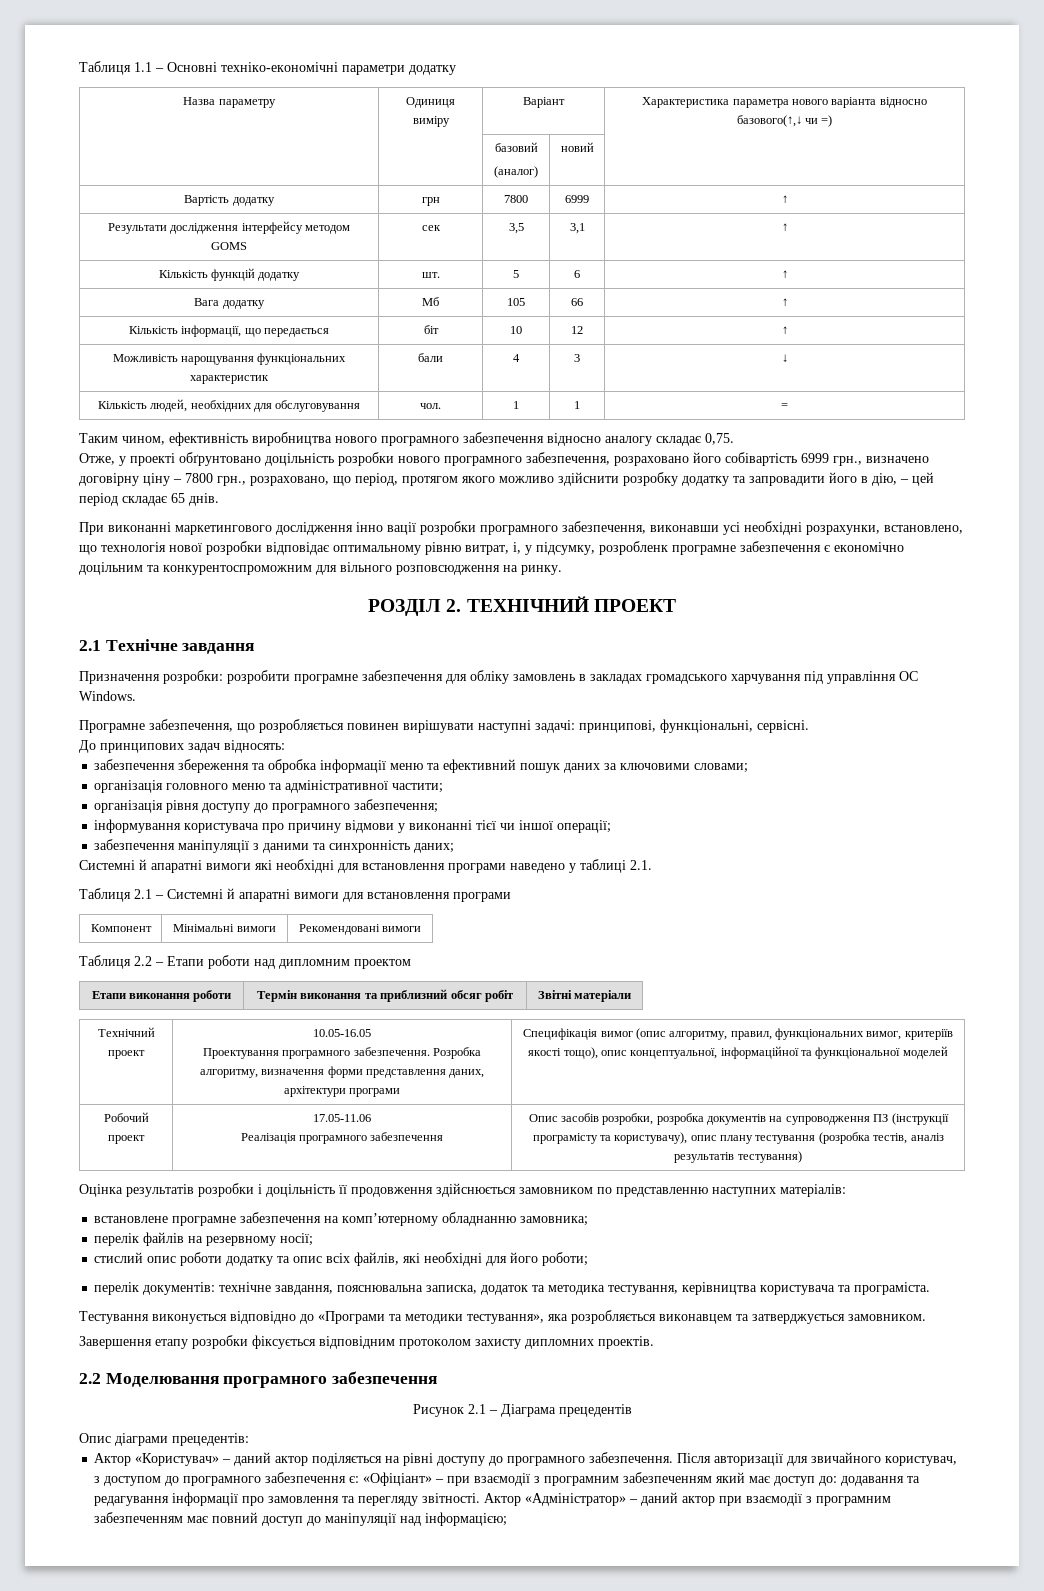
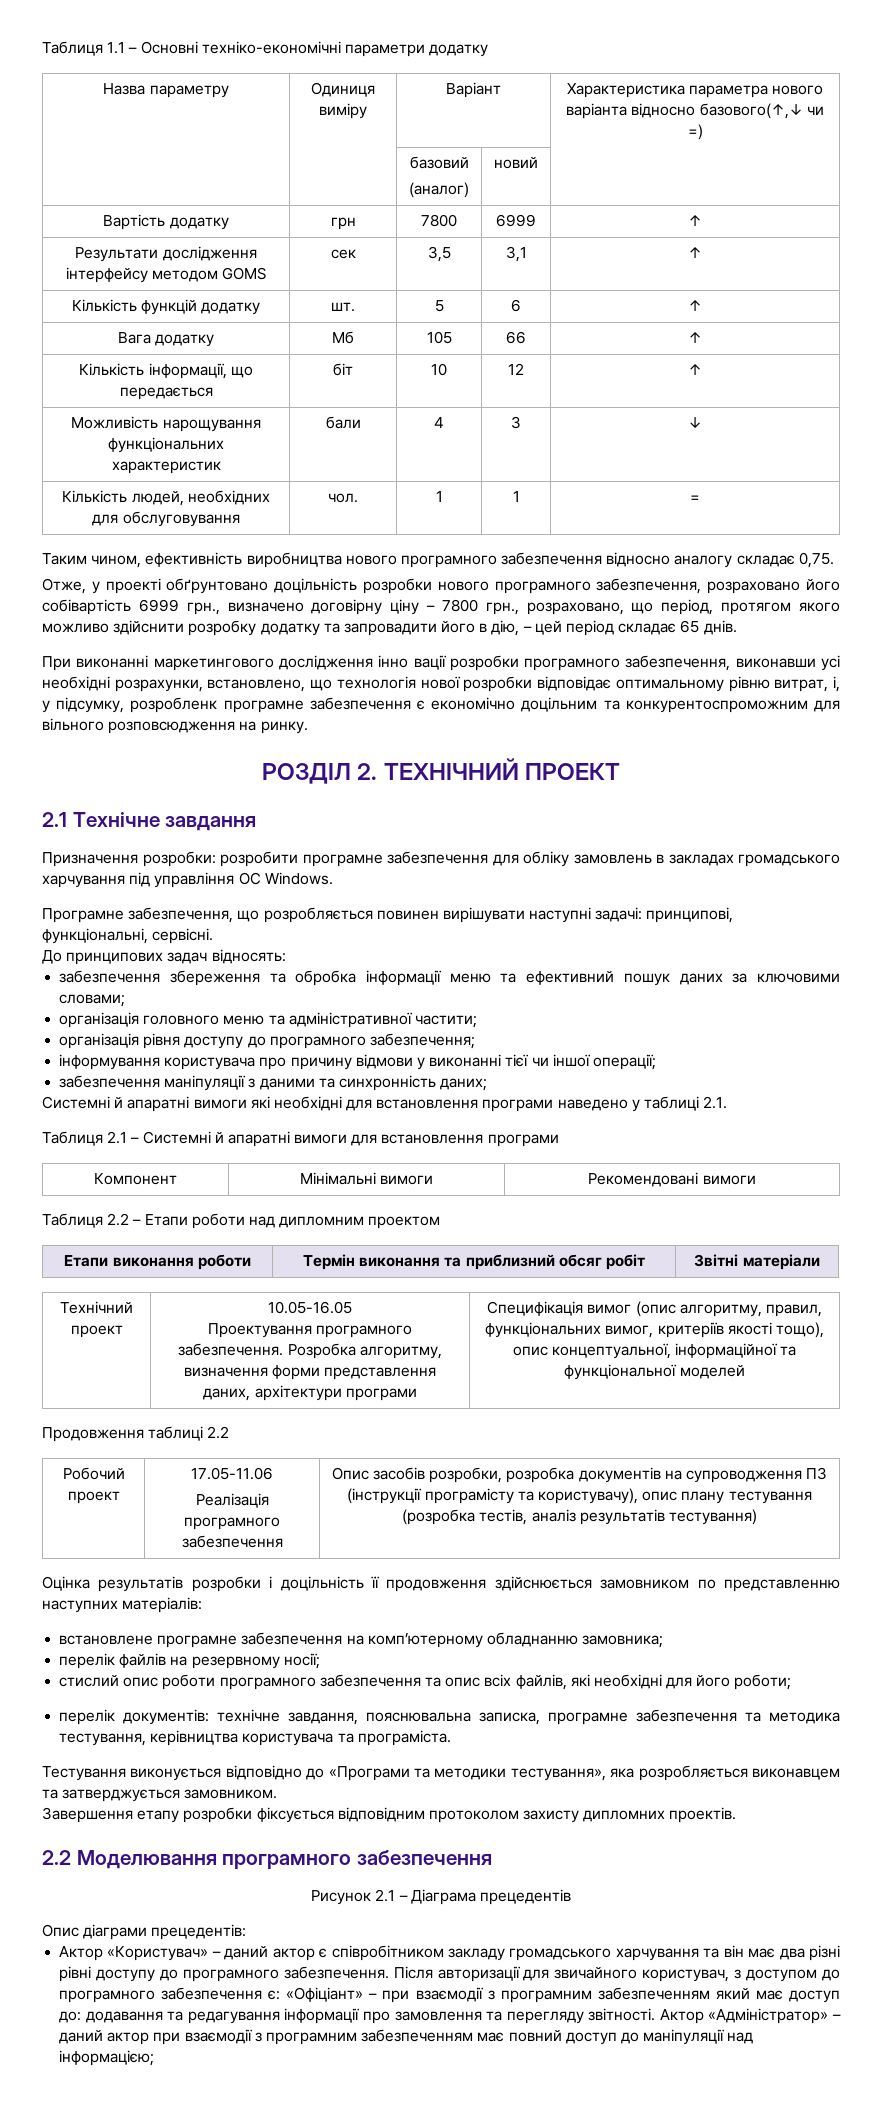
+ Продовження таблиці 2.2
- стислий опис роботи додатку та опис всіх файлів, які необхідні для його роботи;
+ стислий опис роботи програмного забезпечення та опис всіх файлів, які необхідні для його роботи;
- перелік документів: технічне завдання, пояснювальна записка, додаток та методика тестування, керівництва користувача та програміста.
+ перелік документів: технічне завдання, пояснювальна записка, програмне забезпечення та методика тестування, керівництва користувача та програміста.
- Актор «Користувач» – даний актор поділяється на рівні доступу до програмного забезпечення.
+ Актор «Користувач» – даний актор є співробітником закладу громадського харчування та він має два різні рівні доступу до програмного забезпечення.

